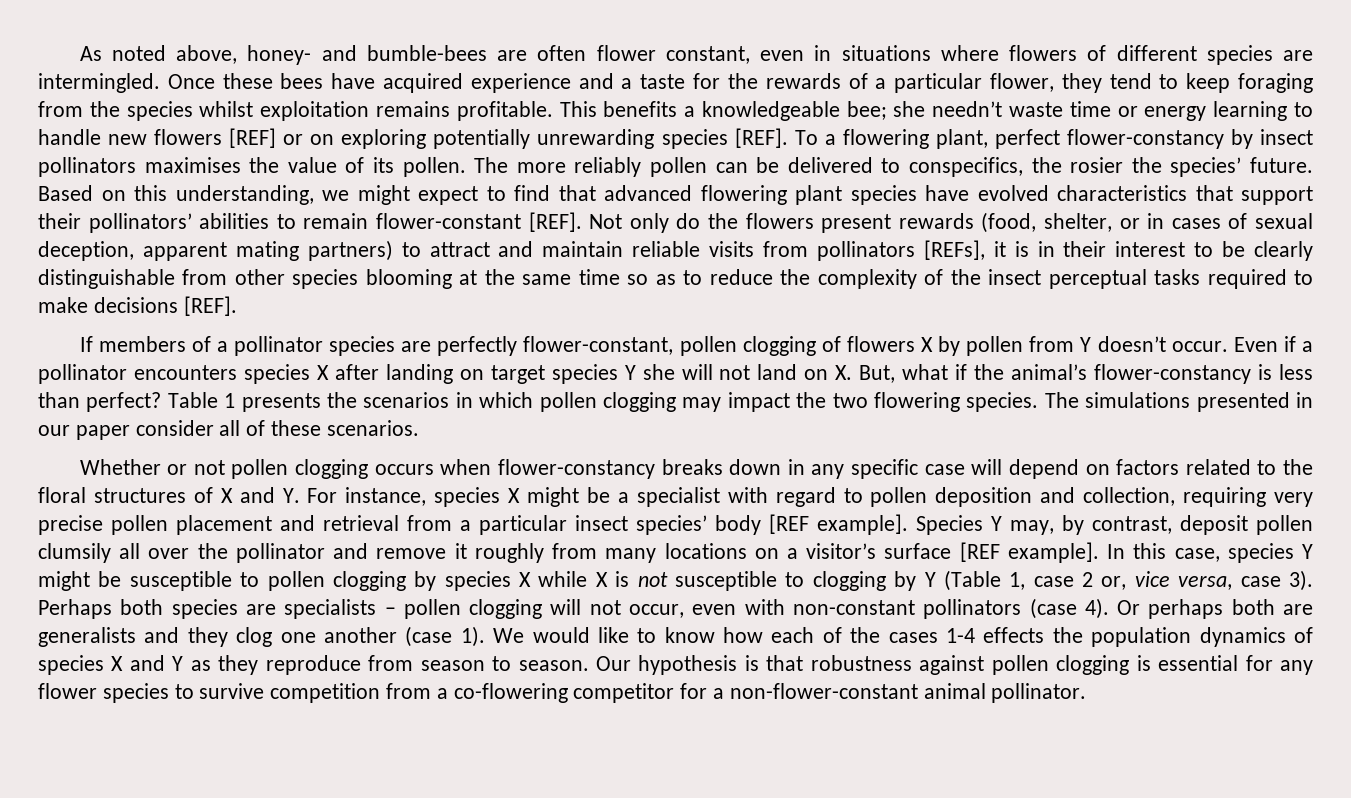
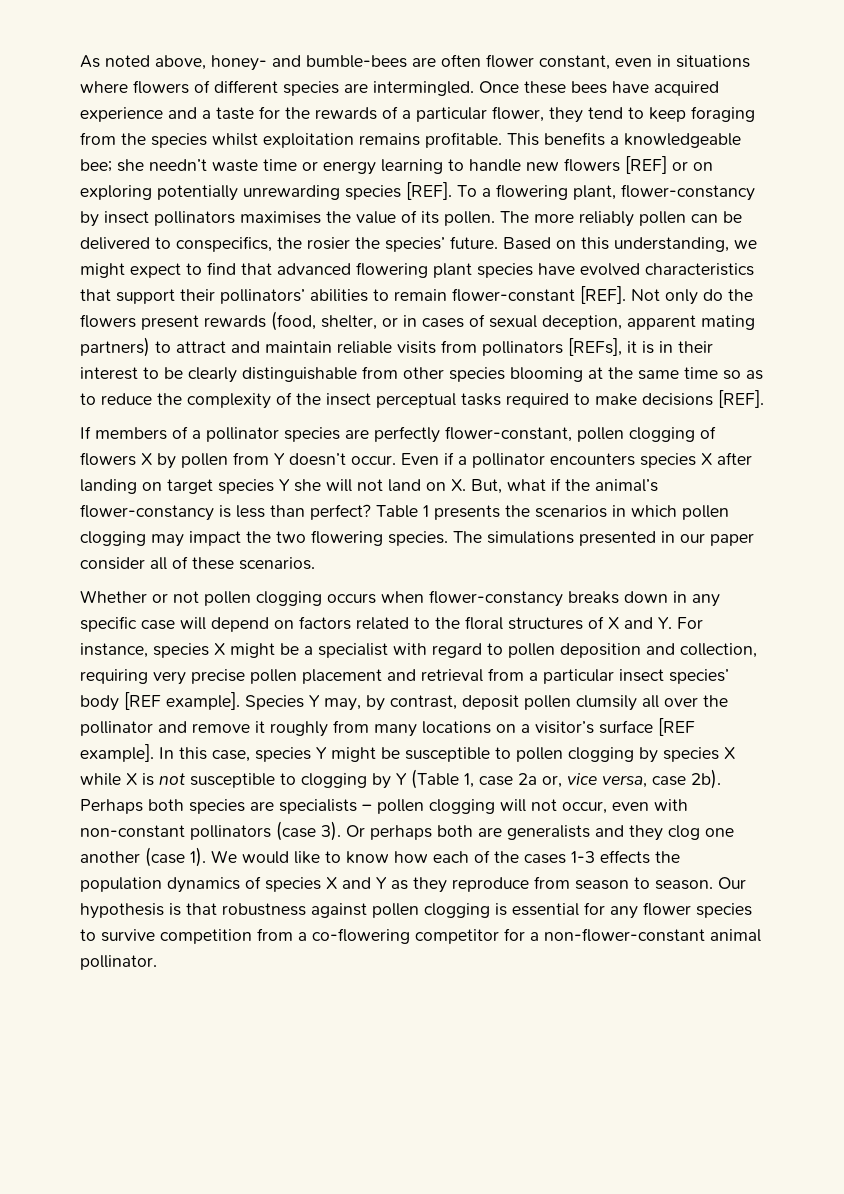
- To a flowering plant, perfect flower-constancy by insect pollinators maximises the value of its pollen.
+ To a flowering plant, flower-constancy by insect pollinators maximises the value of its pollen.
- In this case, species Y might be susceptible to pollen clogging by species X while X is not susceptible to clogging by Y (Table 1, case 2 or, vice versa, case 3).
+ In this case, species Y might be susceptible to pollen clogging by species X while X is not susceptible to clogging by Y (Table 1, case 2a or, vice versa, case 2b).
- Perhaps both species are specialists – pollen clogging will not occur, even with non-constant pollinators (case 4).
+ Perhaps both species are specialists – pollen clogging will not occur, even with non-constant pollinators (case 3).
- We would like to know how each of the cases 1-4 effects the population dynamics of species X and Y as they reproduce from season to season.
+ We would like to know how each of the cases 1-3 effects the population dynamics of species X and Y as they reproduce from season to season.

